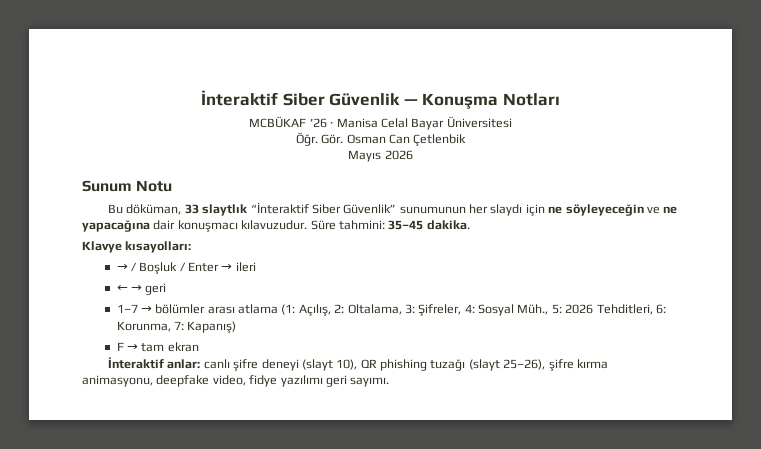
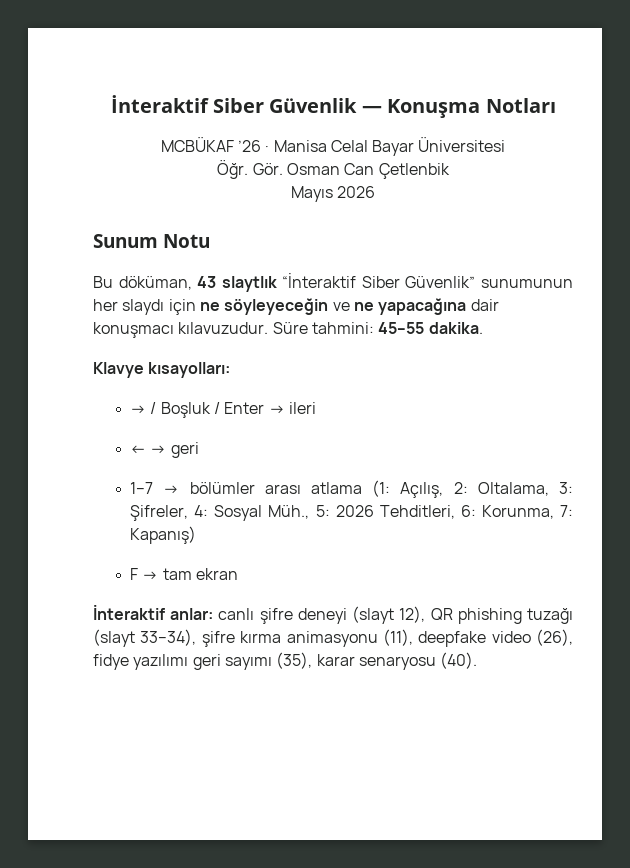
- Bu döküman, 33 slaytlık “İnteraktif Siber Güvenlik” sunumunun her slaydı için ne söyleyeceğin ve ne yapacağına dair konuşmacı kılavuzudur.
+ Bu döküman, 43 slaytlık “İnteraktif Siber Güvenlik” sunumunun her slaydı için ne söyleyeceğin ve ne yapacağına dair konuşmacı kılavuzudur.
- Süre tahmini: 35–45 dakika.
+ Süre tahmini: 45–55 dakika.
- İnteraktif anlar: canlı şifre deneyi (slayt 10), QR phishing tuzağı (slayt 25–26), şifre kırma animasyonu, deepfake video, fidye yazılımı geri sayımı.
+ İnteraktif anlar: canlı şifre deneyi (slayt 12), QR phishing tuzağı (slayt 33–34), şifre kırma animasyonu (11), deepfake video (26), fidye yazılımı geri sayımı (35), karar senaryosu (40).

